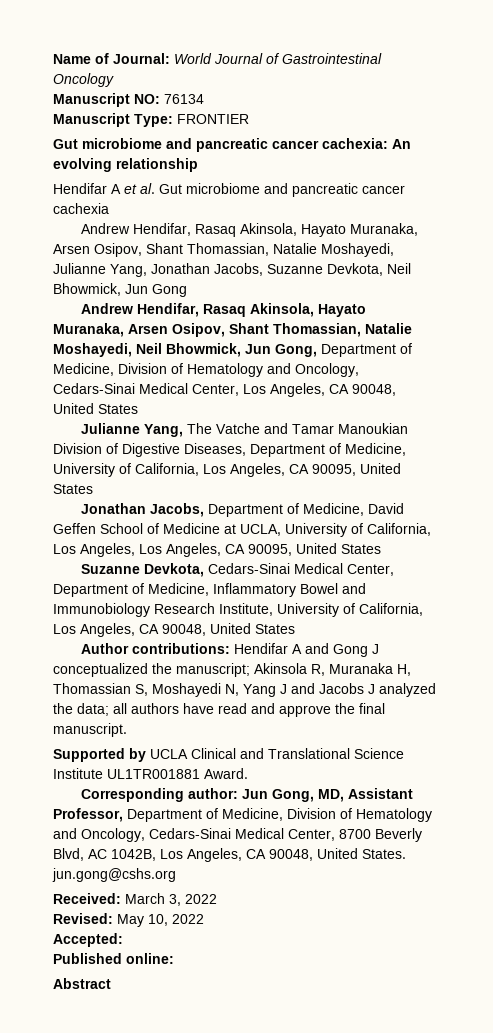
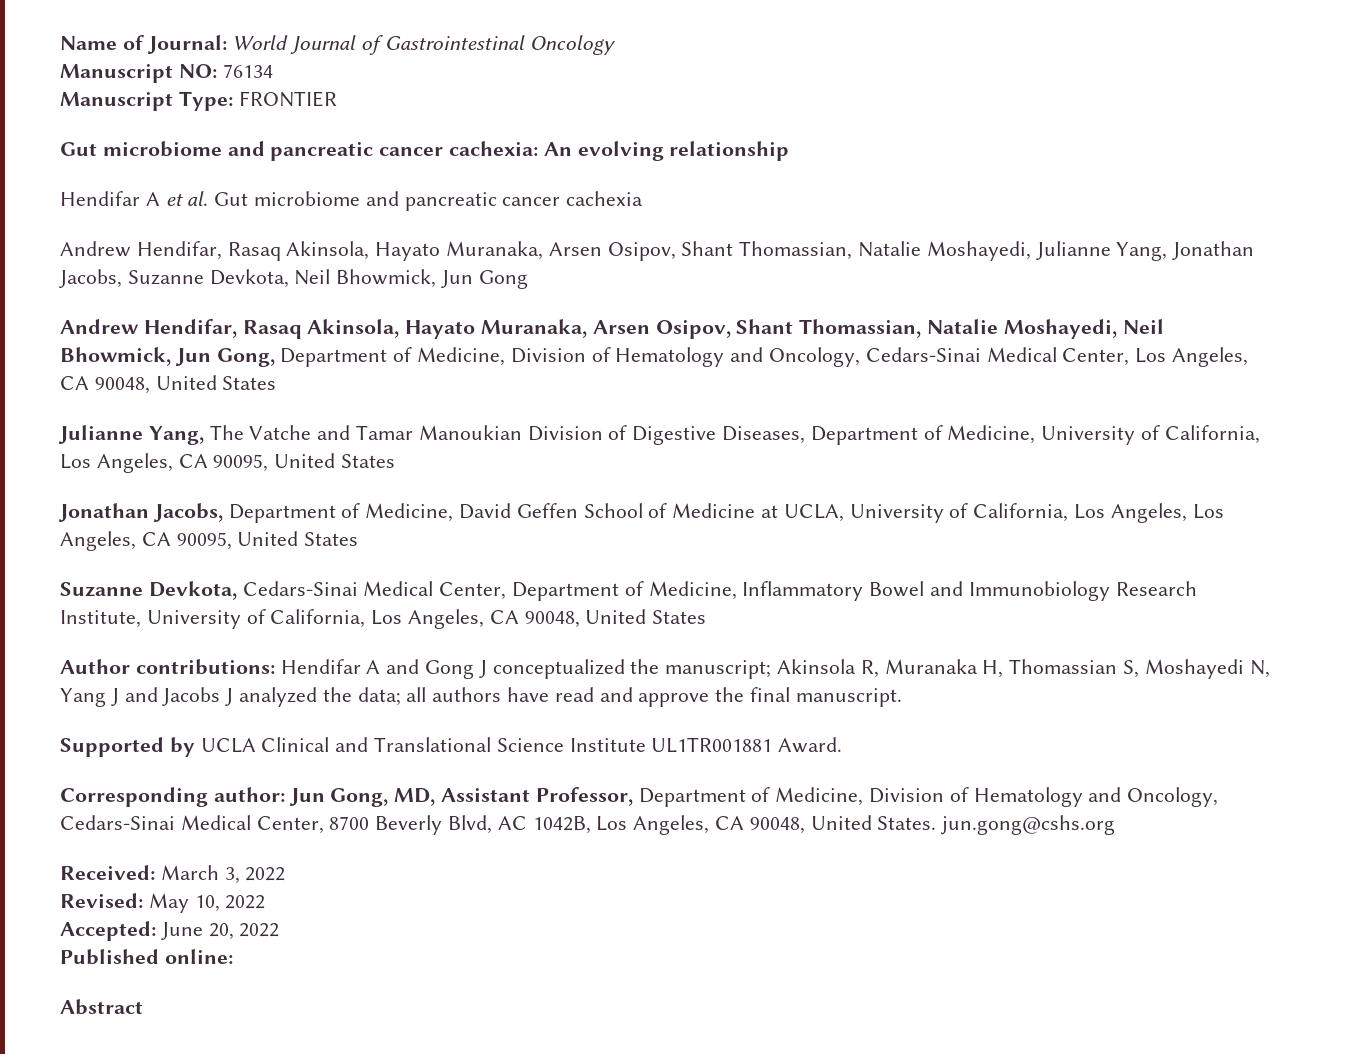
- Accepted:
+ Accepted: June 20, 2022

